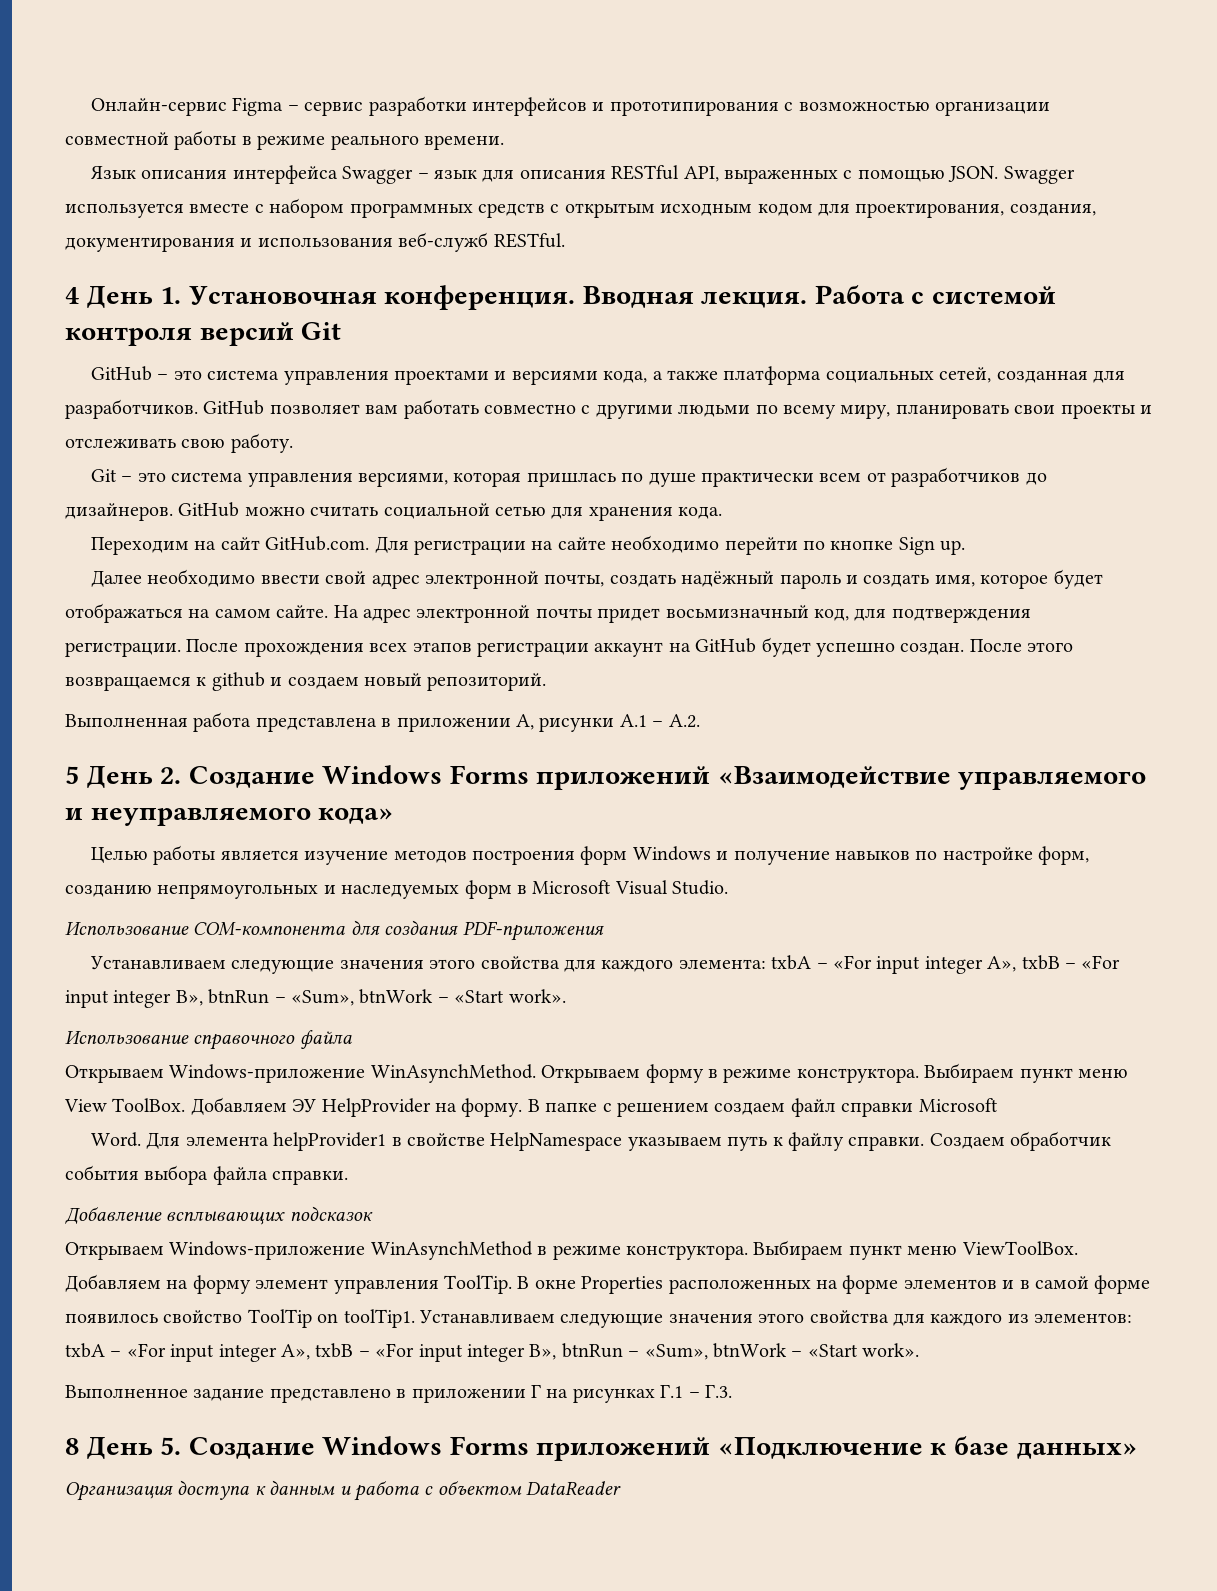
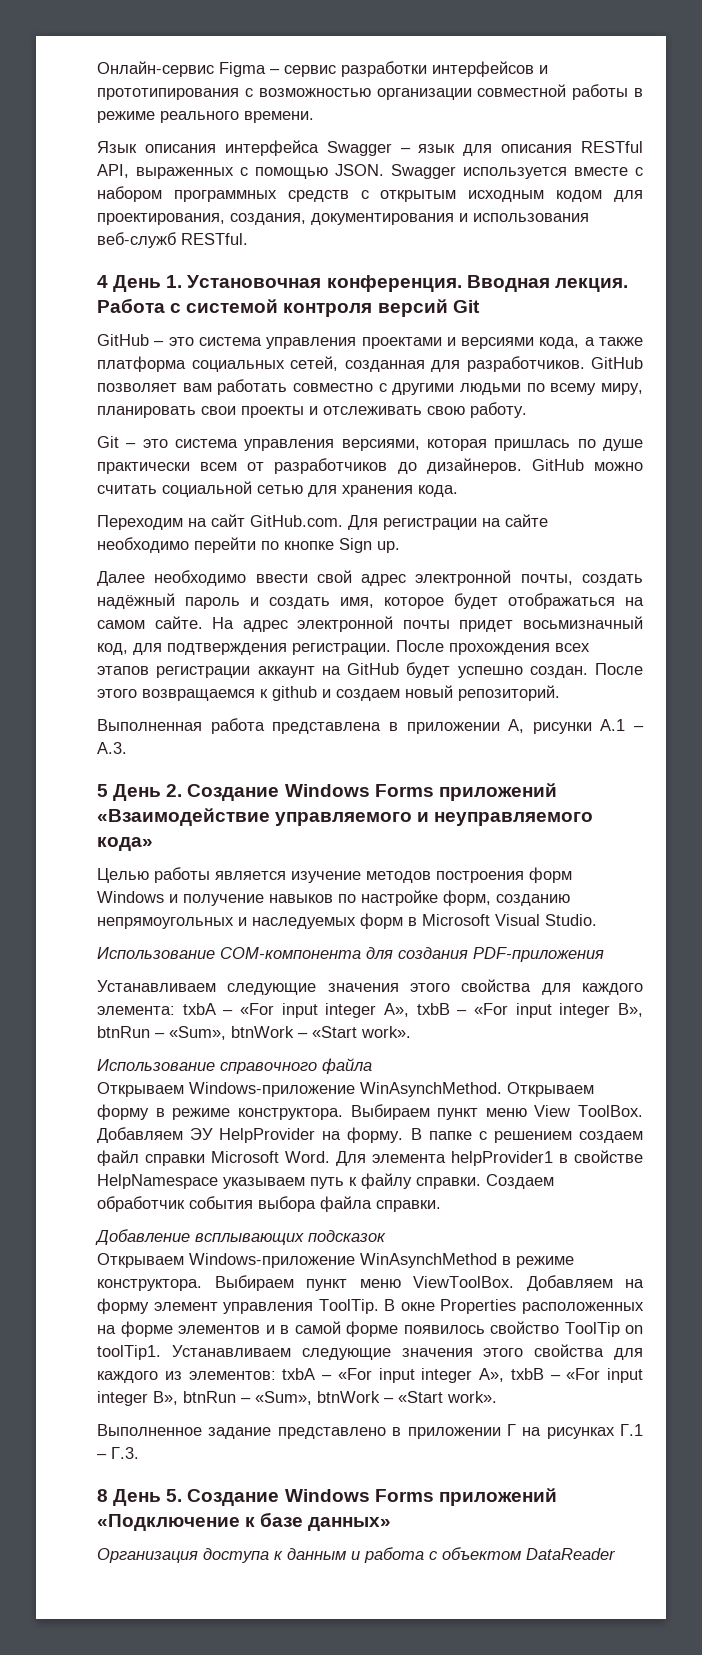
- Выполненная работа представлена в приложении А, рисунки А.1 – А.2.
+ Выполненная работа представлена в приложении А, рисунки А.1 – А.3.
- В папке с решением создаем файл справки Microsoft
- Word.
+ В папке с решением создаем файл справки Microsoft Word.

